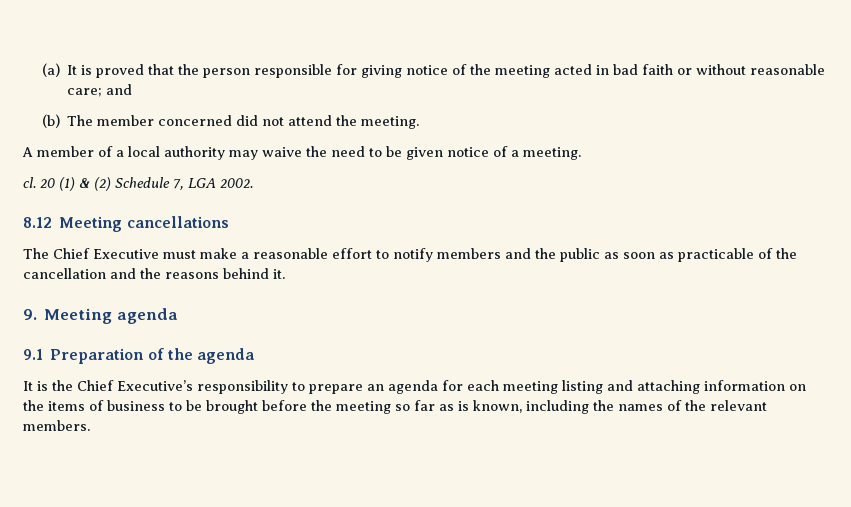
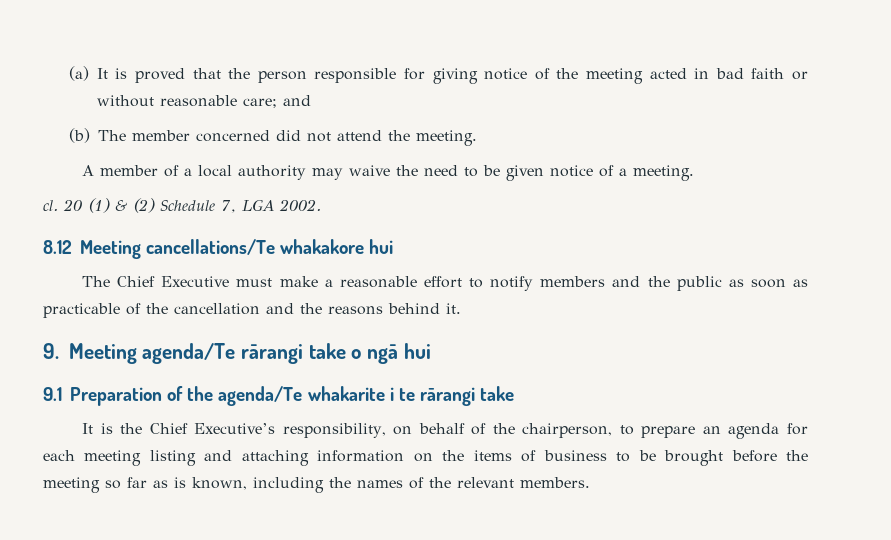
- 8.12 Meeting cancellations
+ 8.12 Meeting cancellations/Te whakakore hui
- 9. Meeting agenda
- 9.1 Preparation of the agenda
+ 9. Meeting agenda/Te rārangi take o ngā hui
+ 9.1 Preparation of the agenda/Te whakarite i te rārangi take
- It is the Chief Executive’s responsibility to prepare an agenda for each meeting listing and attaching information on the items of business to be brought before the meeting so far as is known, including the names of the relevant members.
+ It is the Chief Executive’s responsibility, on behalf of the chairperson, to prepare an agenda for each meeting listing and attaching information on the items of business to be brought before the meeting so far as is known, including the names of the relevant members.

